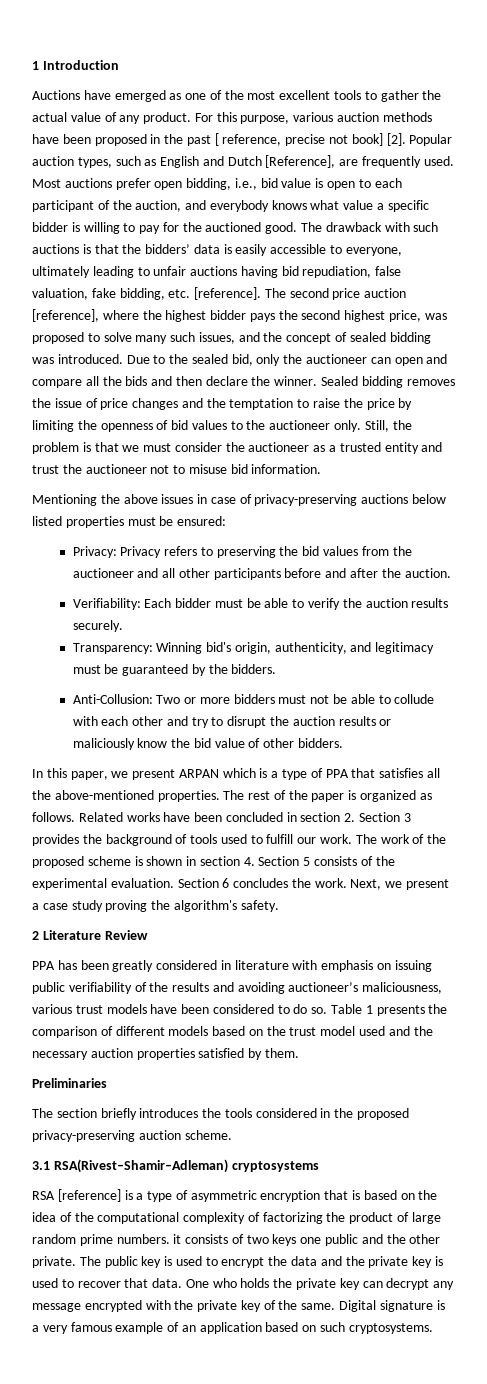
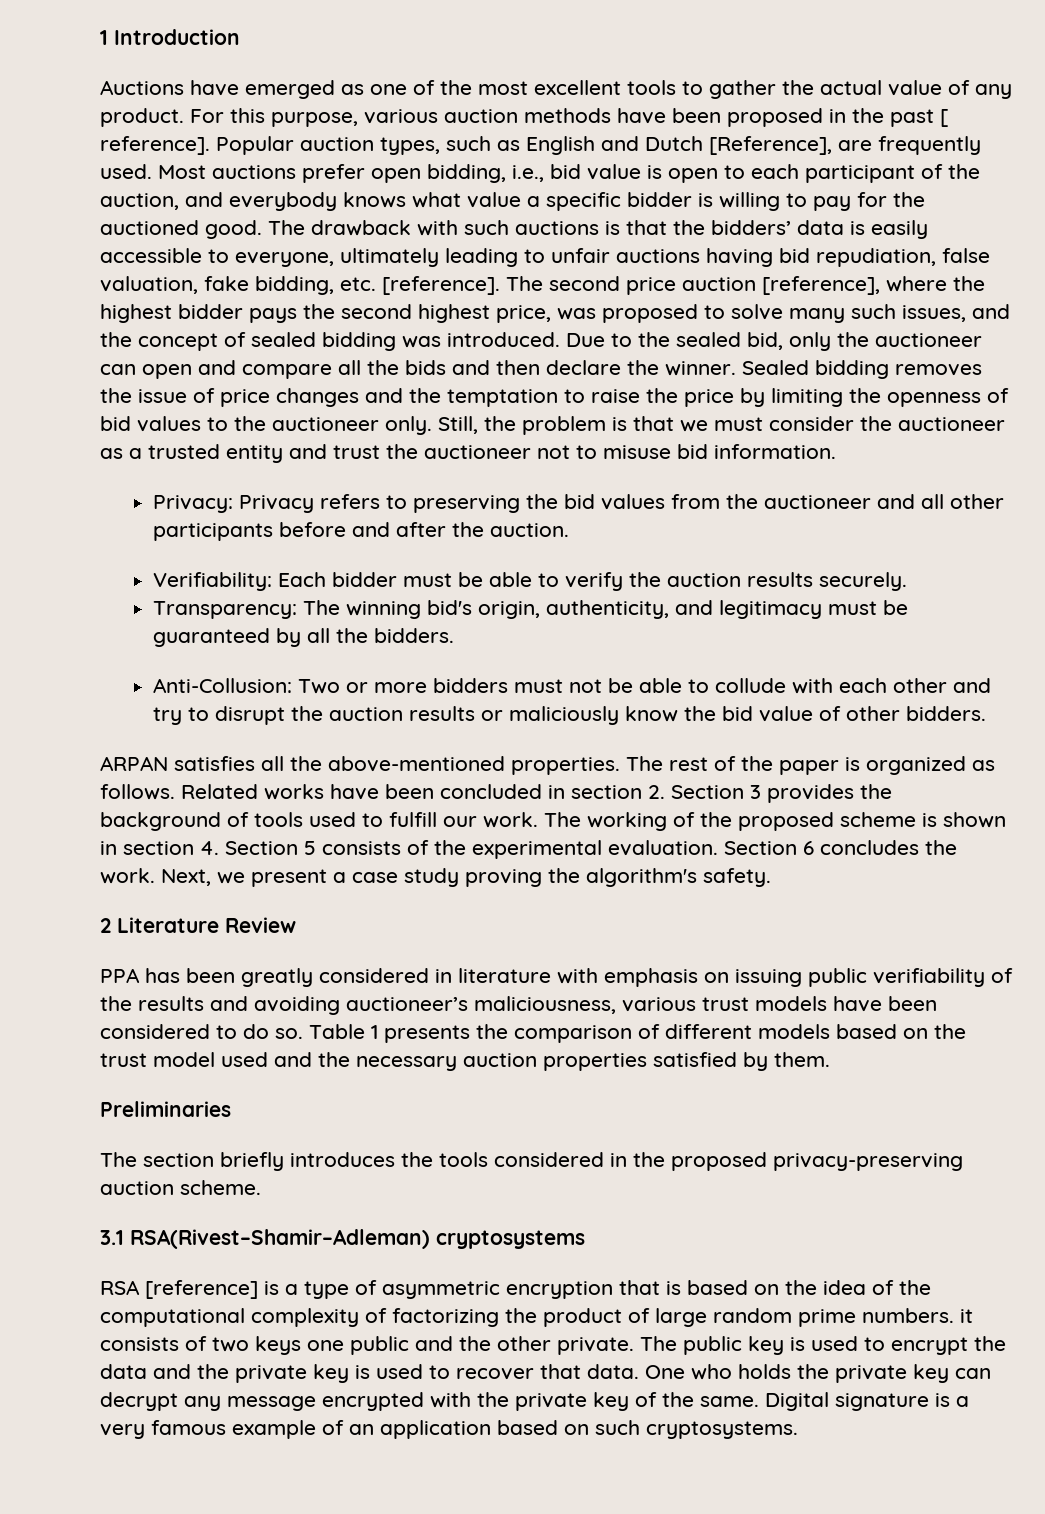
- For this purpose, various auction methods have been proposed in the past [ reference, precise not book] [2].
+ For this purpose, various auction methods have been proposed in the past [ reference].
- Mentioning the above issues in case of privacy-preserving auctions below listed properties must be ensured:
- Transparency: Winning bid's origin, authenticity, and legitimacy must be guaranteed by the bidders.
+ Transparency: The winning bid's origin, authenticity, and legitimacy must be guaranteed by all the bidders.
- In this paper, we present ARPAN which is a type of PPA that satisfies all the above-mentioned properties.
+ ARPAN satisfies all the above-mentioned properties.
- The work of the proposed scheme is shown in section 4. Section 5 consists of the experimental evaluation.
+ The working of the proposed scheme is shown in section 4. Section 5 consists of the experimental evaluation.

